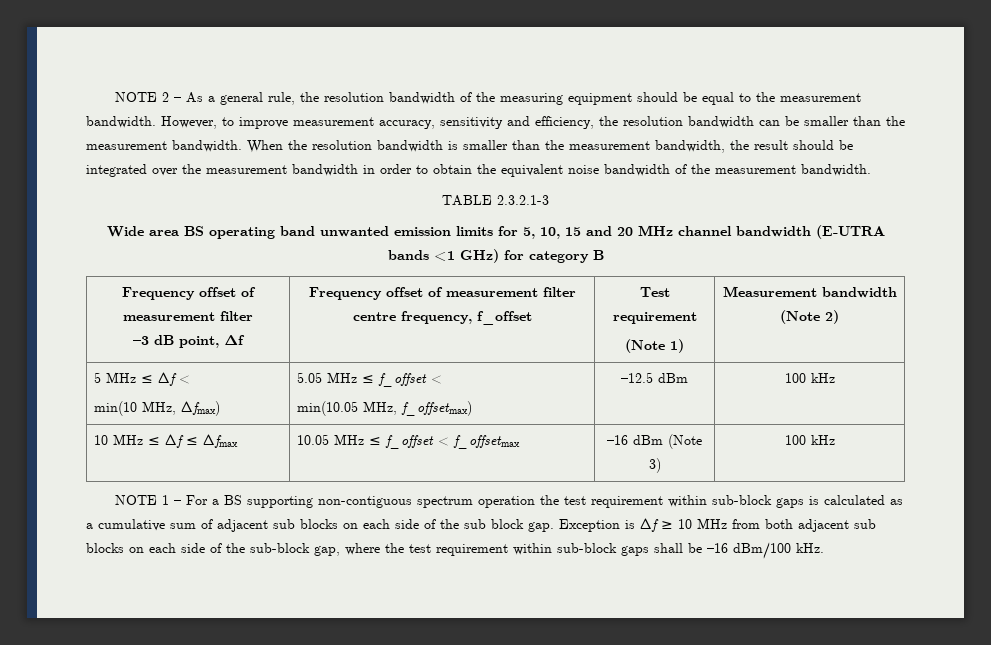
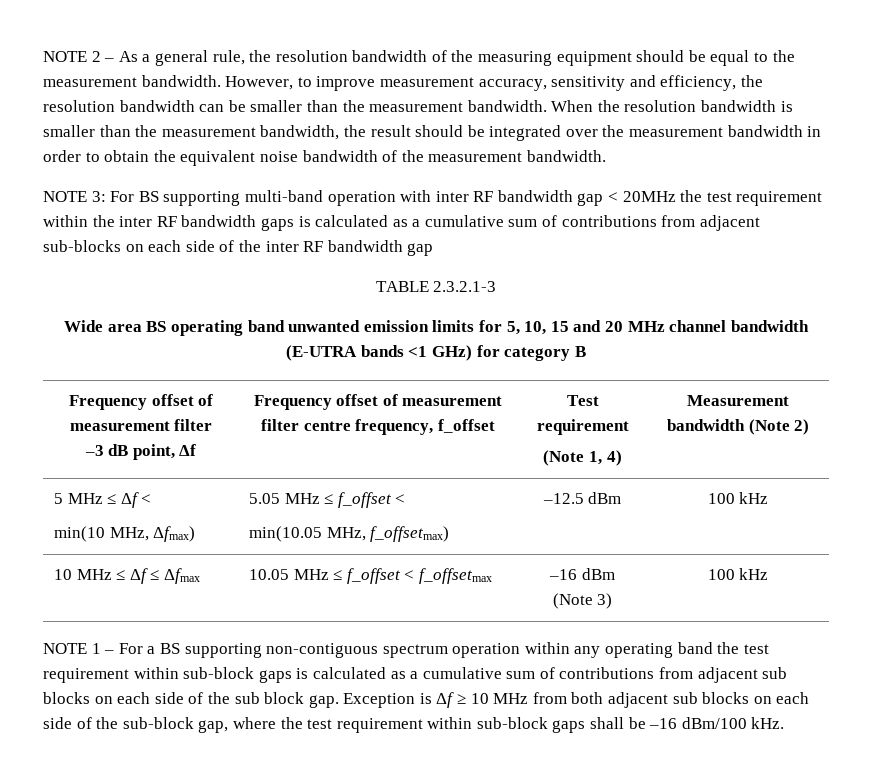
+ NOTE 3: For BS supporting multi-band operation with inter RF bandwidth gap < 20MHz the test requirement within the inter RF bandwidth gaps is calculated as a cumulative sum of contributions from adjacent sub-blocks on each side of the inter RF bandwidth gap
  Wide area BS operating band unwanted emission limits for 5, 10, 15 and 20 MHz channel bandwidth (E-UTRA bands <1 GHz) for category B
  Frequency offset of measurement filter
  –3 dB point, Δf | Frequency offset of measurement filter centre frequency, f_offset | Test requirement
- (Note 1) | Measurement bandwidth (Note 2)
+ (Note 1, 4) | Measurement bandwidth (Note 2)
- NOTE 1 – For a BS supporting non-contiguous spectrum operation the test requirement within sub-block gaps is calculated as a cumulative sum of adjacent sub blocks on each side of the sub block gap.
+ NOTE 1 – For a BS supporting non-contiguous spectrum operation within any operating band the test requirement within sub-block gaps is calculated as a cumulative sum of contributions from adjacent sub blocks on each side of the sub block gap.

